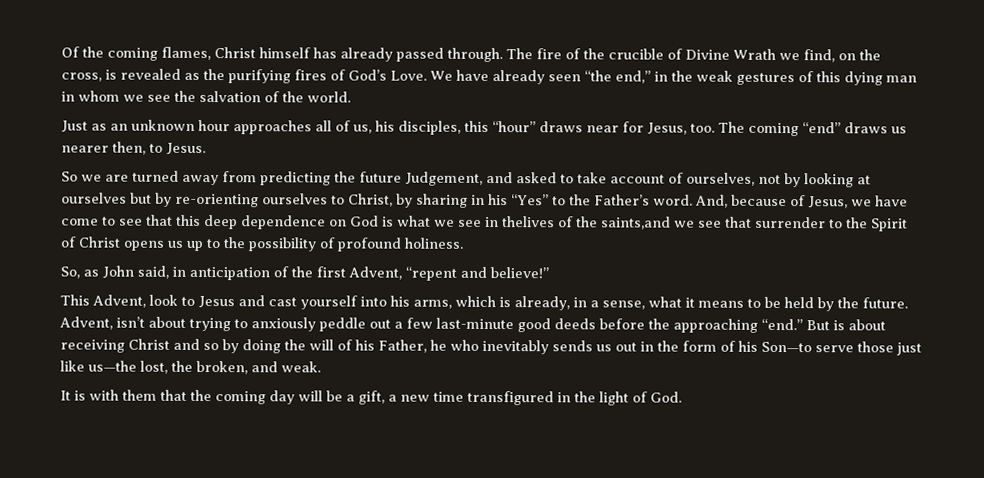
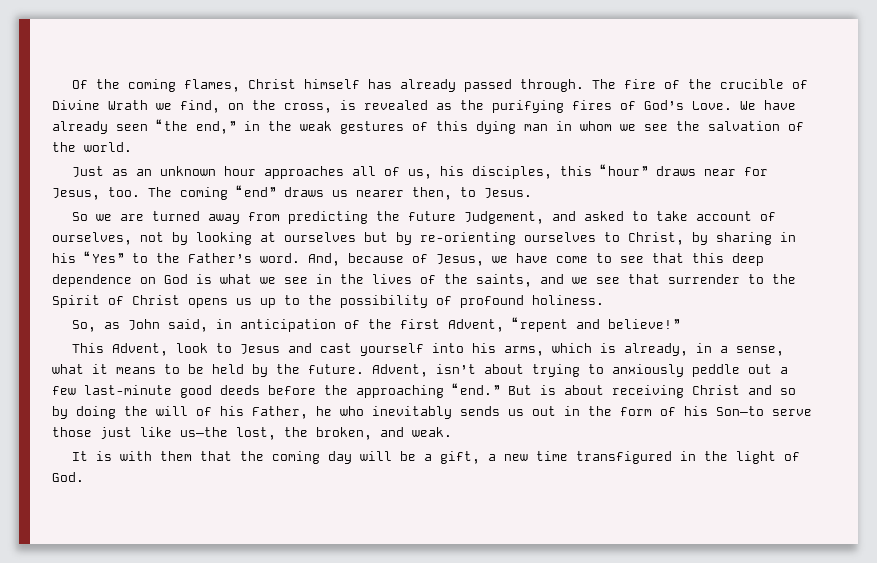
- And, because of Jesus, we have come to see that this deep dependence on God is what we see in thelives of the saints,and we see that surrender to the Spirit of Christ opens us up to the possibility of profound holiness.
+ And, because of Jesus, we have come to see that this deep dependence on God is what we see in the lives of the saints, and we see that surrender to the Spirit of Christ opens us up to the possibility of profound holiness.

